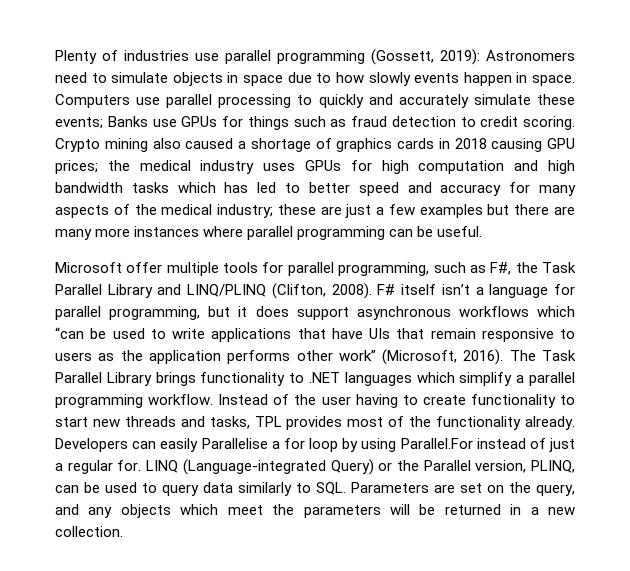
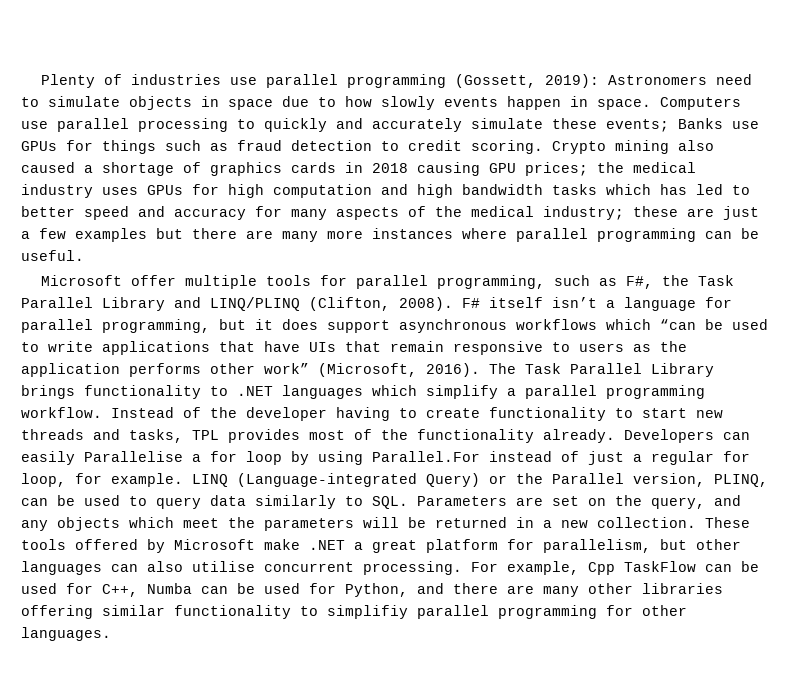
- Instead of the user having to create functionality to start new threads and tasks, TPL provides most of the functionality already.
+ Instead of the developer having to create functionality to start new threads and tasks, TPL provides most of the functionality already.
- Developers can easily Parallelise a for loop by using Parallel.For instead of just a regular for.
+ Developers can easily Parallelise a for loop by using Parallel.For instead of just a regular for loop, for example.
+ These tools offered by Microsoft make .NET a great platform for parallelism, but other languages can also utilise concurrent processing. For example, Cpp TaskFlow can be used for C++, Numba can be used for Python, and there are many other libraries offering similar functionality to simplifiy parallel programming for other languages.

